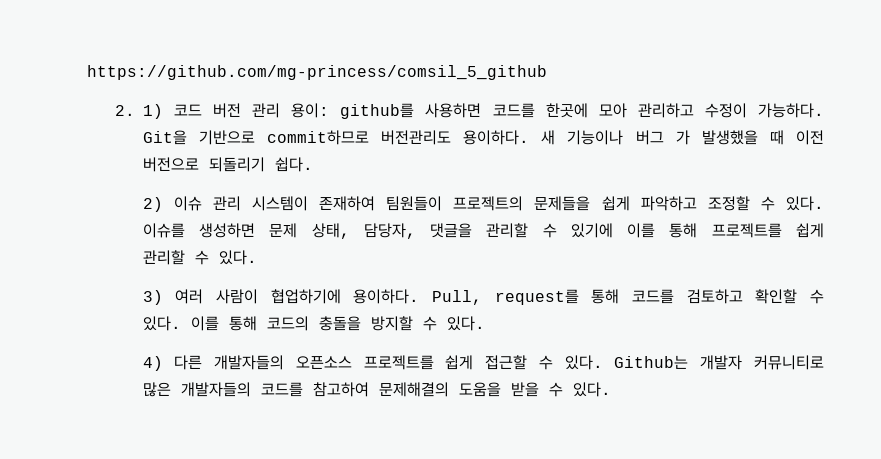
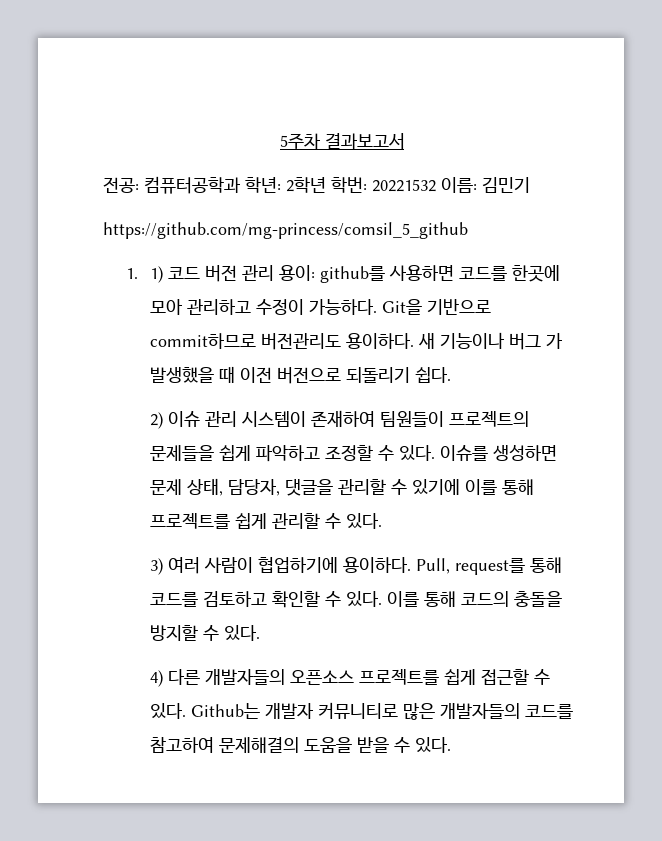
+ 5주차 결과보고서
+ 전공: 컴퓨터공학과 학년: 2학년 학번: 20221532 이름: 김민기
- 2. 1) 코드 버전 관리 용이: github를 사용하면 코드를 한곳에 모아 관리하고 수정이 가능하다.
+ 1. 1) 코드 버전 관리 용이: github를 사용하면 코드를 한곳에 모아 관리하고 수정이 가능하다.

